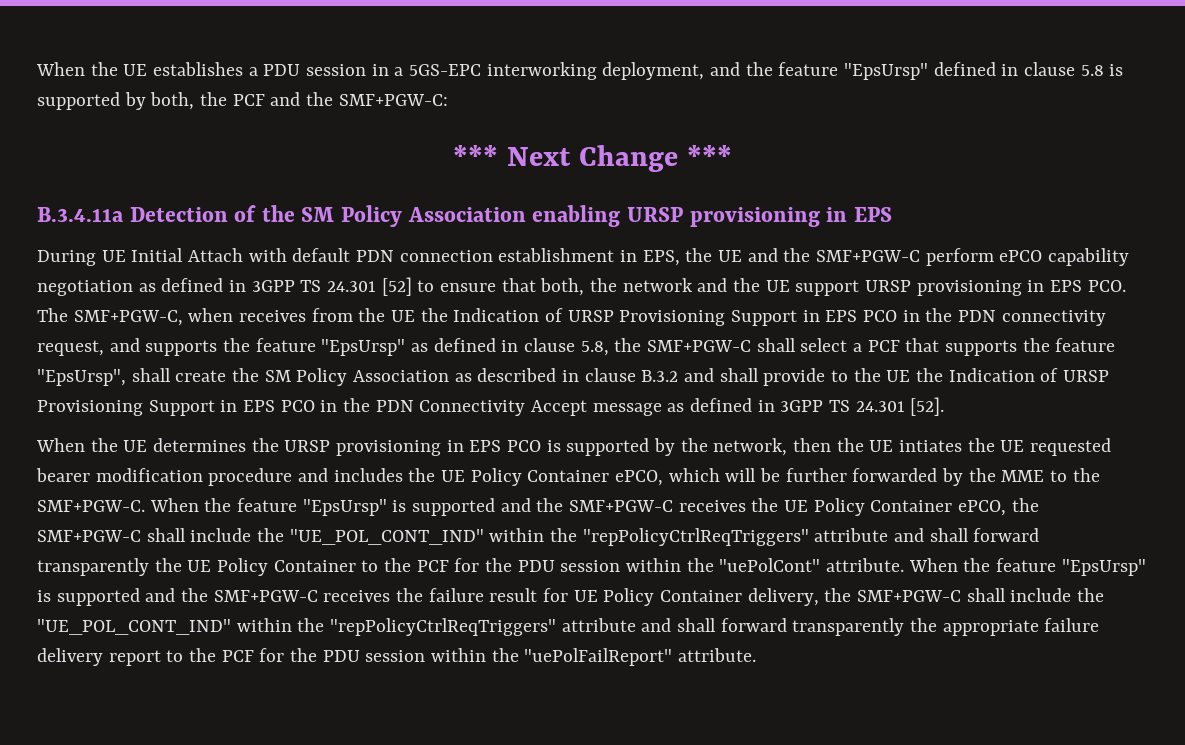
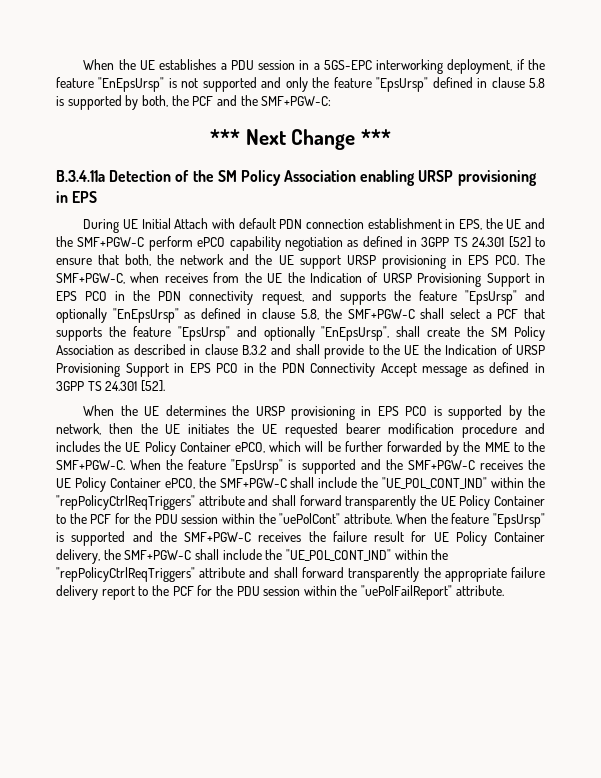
- When the UE establishes a PDU session in a 5GS-EPC interworking deployment, and the feature "EpsUrsp" defined in clause 5.8 is supported by both, the PCF and the SMF+PGW-C:
+ When the UE establishes a PDU session in a 5GS-EPC interworking deployment, if the feature "EnEpsUrsp" is not supported and only the feature "EpsUrsp" defined in clause 5.8 is supported by both, the PCF and the SMF+PGW-C:
- During UE Initial Attach with default PDN connection establishment in EPS, the UE and the SMF+PGW-C perform ePCO capability negotiation as defined in 3GPP TS 24.301 [52] to ensure that both, the network and the UE support URSP provisioning in EPS PCO. The SMF+PGW-C, when receives from the UE the Indication of URSP Provisioning Support in EPS PCO in the PDN connectivity request, and supports the feature "EpsUrsp" as defined in clause 5.8, the SMF+PGW-C shall select a PCF that supports the feature "EpsUrsp", shall create the SM Policy Association as described in clause B.3.2 and shall provide to the UE the Indication of URSP Provisioning Support in EPS PCO in the PDN Connectivity Accept message as defined in 3GPP TS 24.301 [52].
+ During UE Initial Attach with default PDN connection establishment in EPS, the UE and the SMF+PGW-C perform ePCO capability negotiation as defined in 3GPP TS 24.301 [52] to ensure that both, the network and the UE support URSP provisioning in EPS PCO. The SMF+PGW-C, when receives from the UE the Indication of URSP Provisioning Support in EPS PCO in the PDN connectivity request, and supports the feature "EpsUrsp" and optionally "EnEpsUrsp" as defined in clause 5.8, the SMF+PGW-C shall select a PCF that supports the feature "EpsUrsp" and optionally "EnEpsUrsp", shall create the SM Policy Association as described in clause B.3.2 and shall provide to the UE the Indication of URSP Provisioning Support in EPS PCO in the PDN Connectivity Accept message as defined in 3GPP TS 24.301 [52].
- When the UE determines the URSP provisioning in EPS PCO is supported by the network, then the UE intiates the UE requested bearer modification procedure and includes the UE Policy Container ePCO, which will be further forwarded by the MME to the SMF+PGW-C.
+ When the UE determines the URSP provisioning in EPS PCO is supported by the network, then the UE initiates the UE requested bearer modification procedure and includes the UE Policy Container ePCO, which will be further forwarded by the MME to the SMF+PGW-C.

